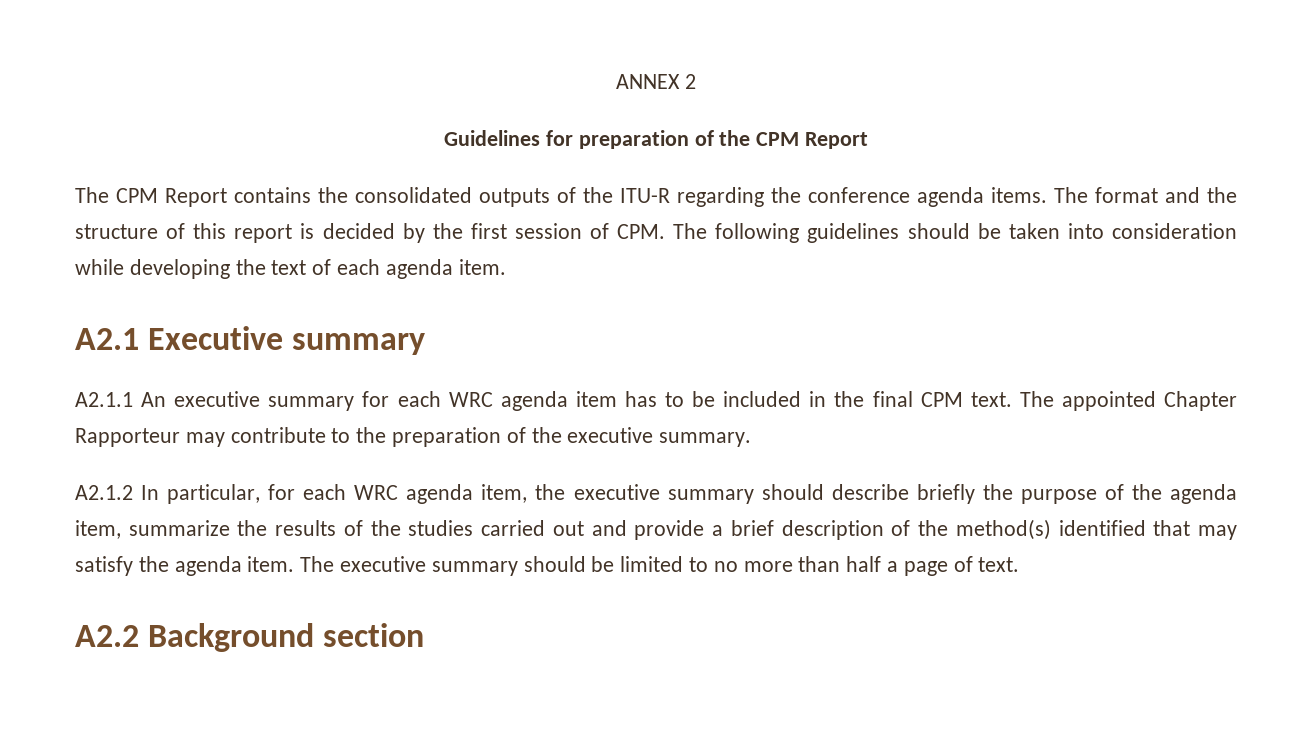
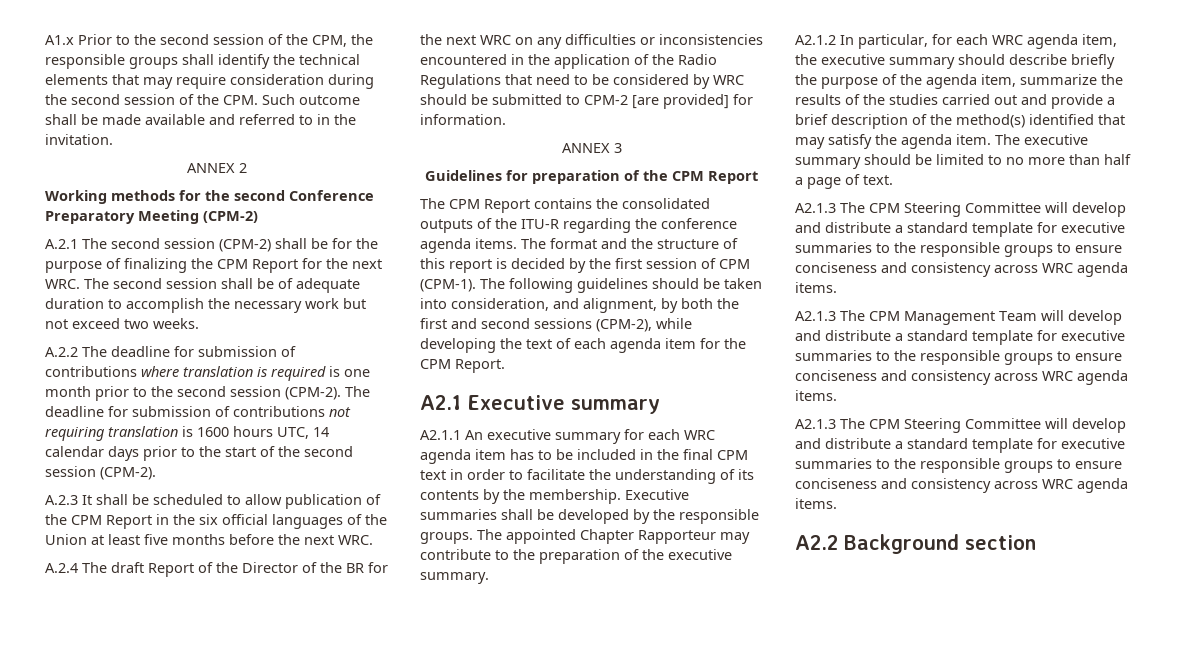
+ A1.x Prior to the second session of the CPM, the responsible groups shall identify the technical elements that may require consideration during the second session of the CPM. Such outcome shall be made available and referred to in the invitation.
  ANNEX 2
+ Working methods for the second Conference Preparatory Meeting (CPM-2)
+ A.2.1 The second session (CPM-2) shall be for the purpose of finalizing the CPM Report for the next WRC. The second session shall be of adequate duration to accomplish the necessary work but not exceed two weeks.
+ A.2.2 The deadline for submission of contributions where translation is required is one month prior to the second session (CPM-2). The deadline for submission of contributions not requiring translation is 1600 hours UTC, 14 calendar days prior to the start of the second session (CPM-2).
+ A.2.3 It shall be scheduled to allow publication of the CPM Report in the six official languages of the Union at least five months before the next WRC.
+ A.2.4 The draft Report of the Director of the BR for the next WRC on any difficulties or inconsistencies encountered in the application of the Radio Regulations that need to be considered by WRC should be submitted to CPM-2 [are provided] for information.
+ ANNEX 3
- The format and the structure of this report is decided by the first session of CPM. The following guidelines should be taken into consideration while developing the text of each agenda item.
+ The format and the structure of this report is decided by the first session of CPM (CPM-1). The following guidelines should be taken into consideration, and alignment, by both the first and second sessions (CPM-2), while developing the text of each agenda item for the CPM Report.
- A2.1.1 An executive summary for each WRC agenda item has to be included in the final CPM text.
+ A2.1.1 An executive summary for each WRC agenda item has to be included in the final CPM text in order to facilitate the understanding of its contents by the membership. Executive summaries shall be developed by the responsible groups.
  The executive summary should be limited to no more than half a page of text.
+ A2.1.3 The CPM Steering Committee will develop and distribute a standard template for executive summaries to the responsible groups to ensure conciseness and consistency across WRC agenda items.
+ A2.1.3 The CPM Management Team will develop and distribute a standard template for executive summaries to the responsible groups to ensure conciseness and consistency across WRC agenda items.
+ A2.1.3 The CPM Steering Committee will develop and distribute a standard template for executive summaries to the responsible groups to ensure conciseness and consistency across WRC agenda items.

